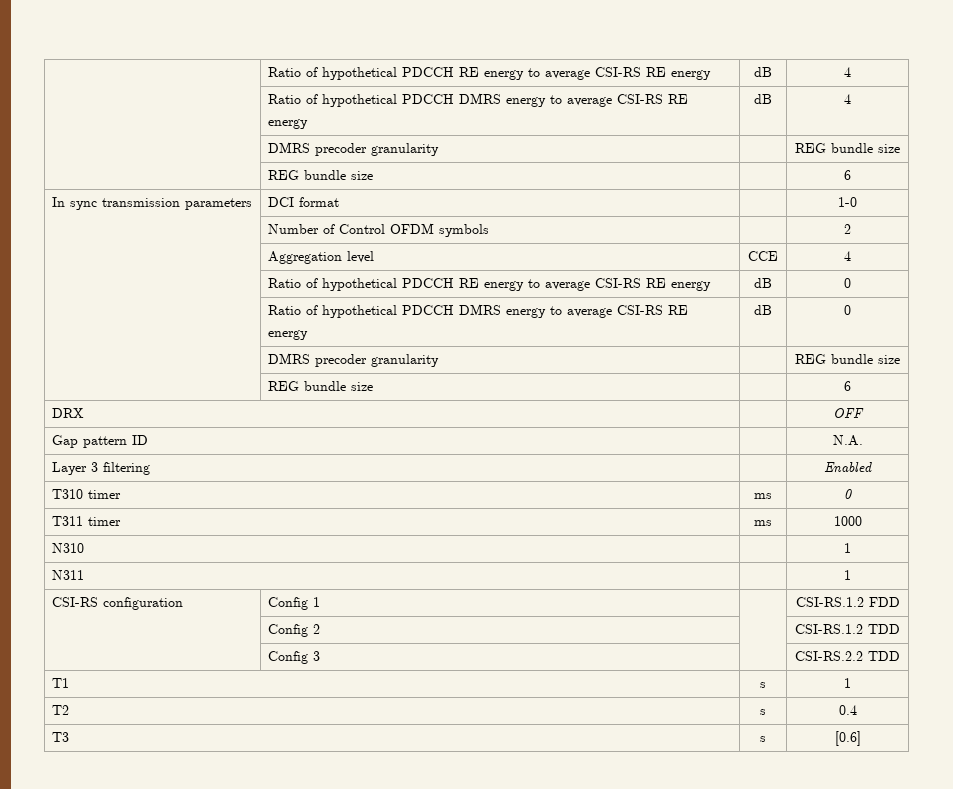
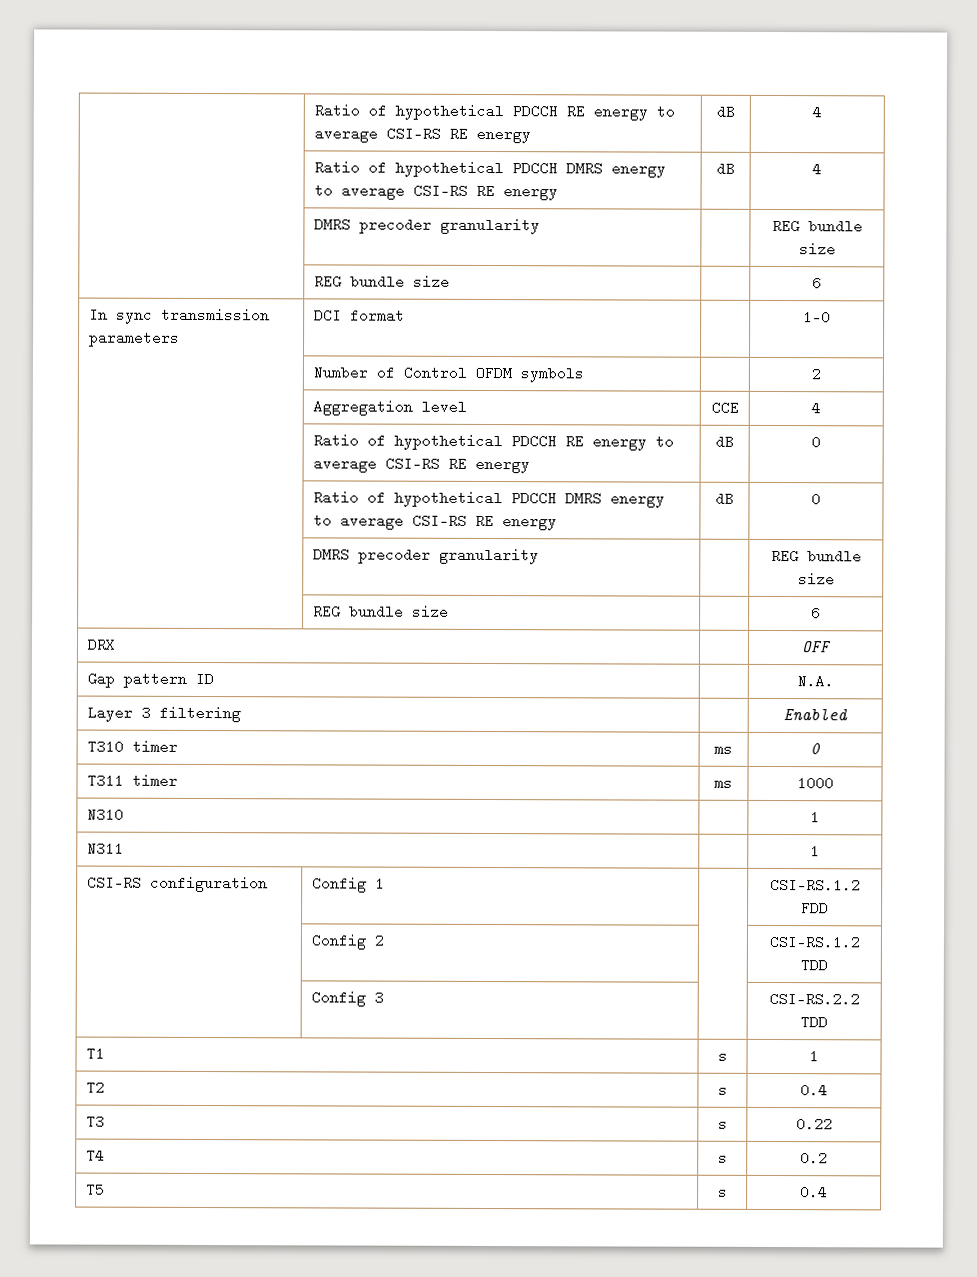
- T3 | s | [0.6]
+ T3 | s | 0.22
+ T4 | s | 0.2
+ T5 | s | 0.4

